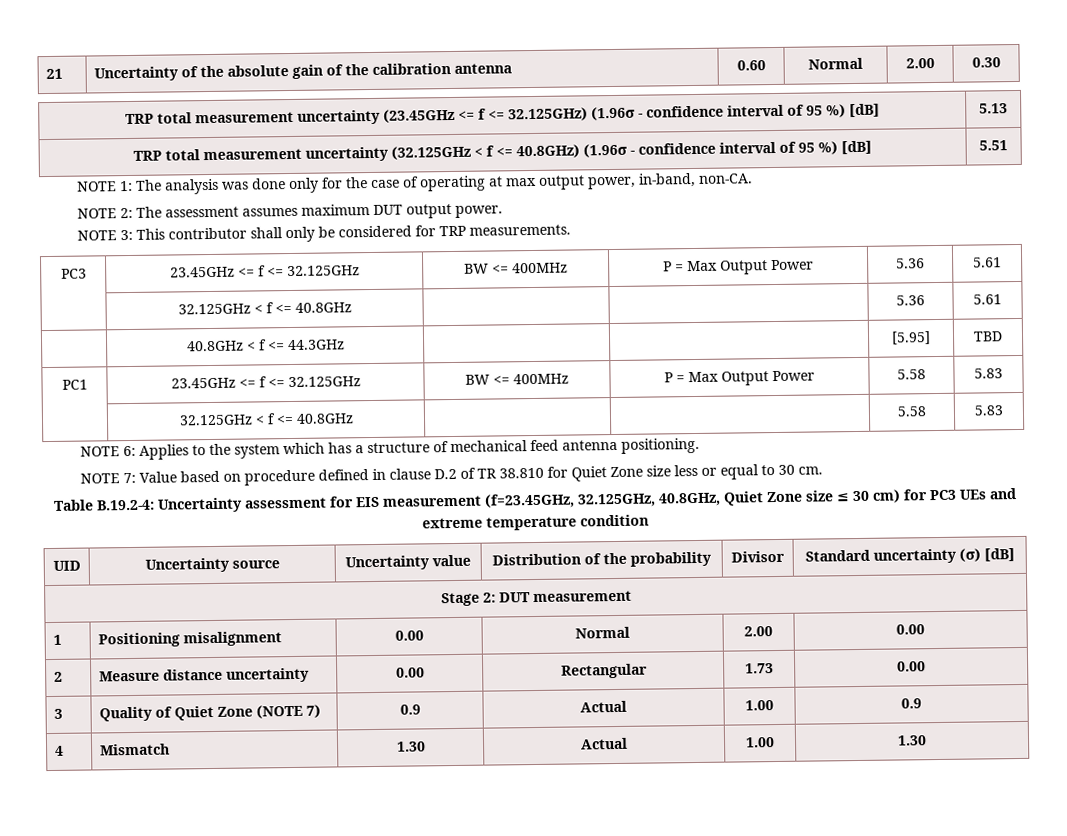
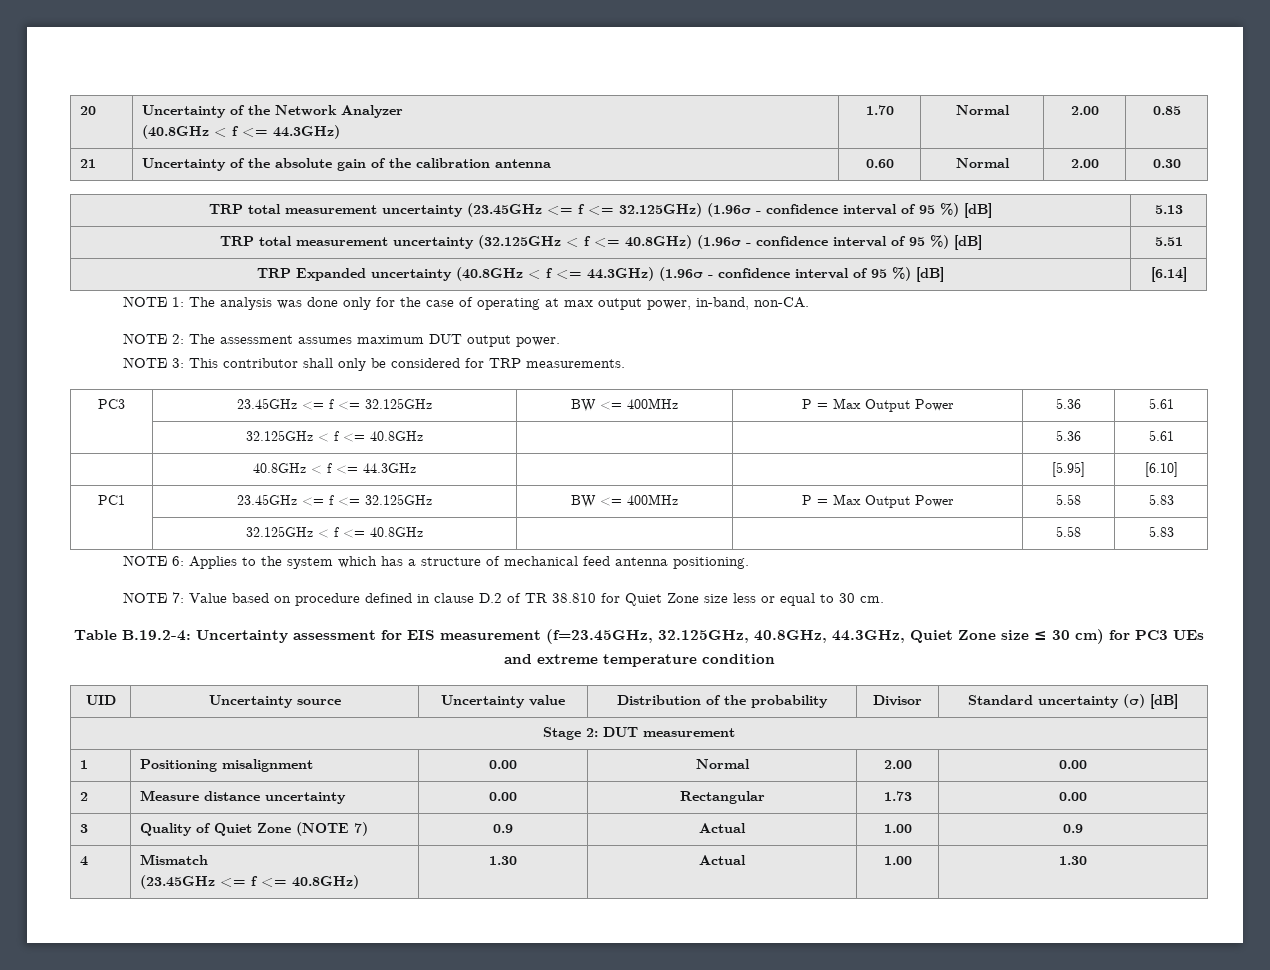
+ 20 | Uncertainty of the Network Analyzer
+ (40.8GHz < f <= 44.3GHz) | 1.70 | Normal | 2.00 | 0.85
+ TRP Expanded uncertainty (40.8GHz < f <= 44.3GHz) (1.96σ - confidence interval of 95 %) [dB] | [6.14]
- | 40.8GHz < f <= 44.3GHz | | | [5.95] | TBD
+ | 40.8GHz < f <= 44.3GHz | | | [5.95] | [6.10]
- Table B.19.2-4: Uncertainty assessment for EIS measurement (f=23.45GHz, 32.125GHz, 40.8GHz, Quiet Zone size ≤ 30 cm) for PC3 UEs and extreme temperature condition
+ Table B.19.2-4: Uncertainty assessment for EIS measurement (f=23.45GHz, 32.125GHz, 40.8GHz, 44.3GHz, Quiet Zone size ≤ 30 cm) for PC3 UEs and extreme temperature condition
- 4 | Mismatch | 1.30 | Actual | 1.00 | 1.30
+ 4 | Mismatch
+ (23.45GHz <= f <= 40.8GHz) | 1.30 | Actual | 1.00 | 1.30

